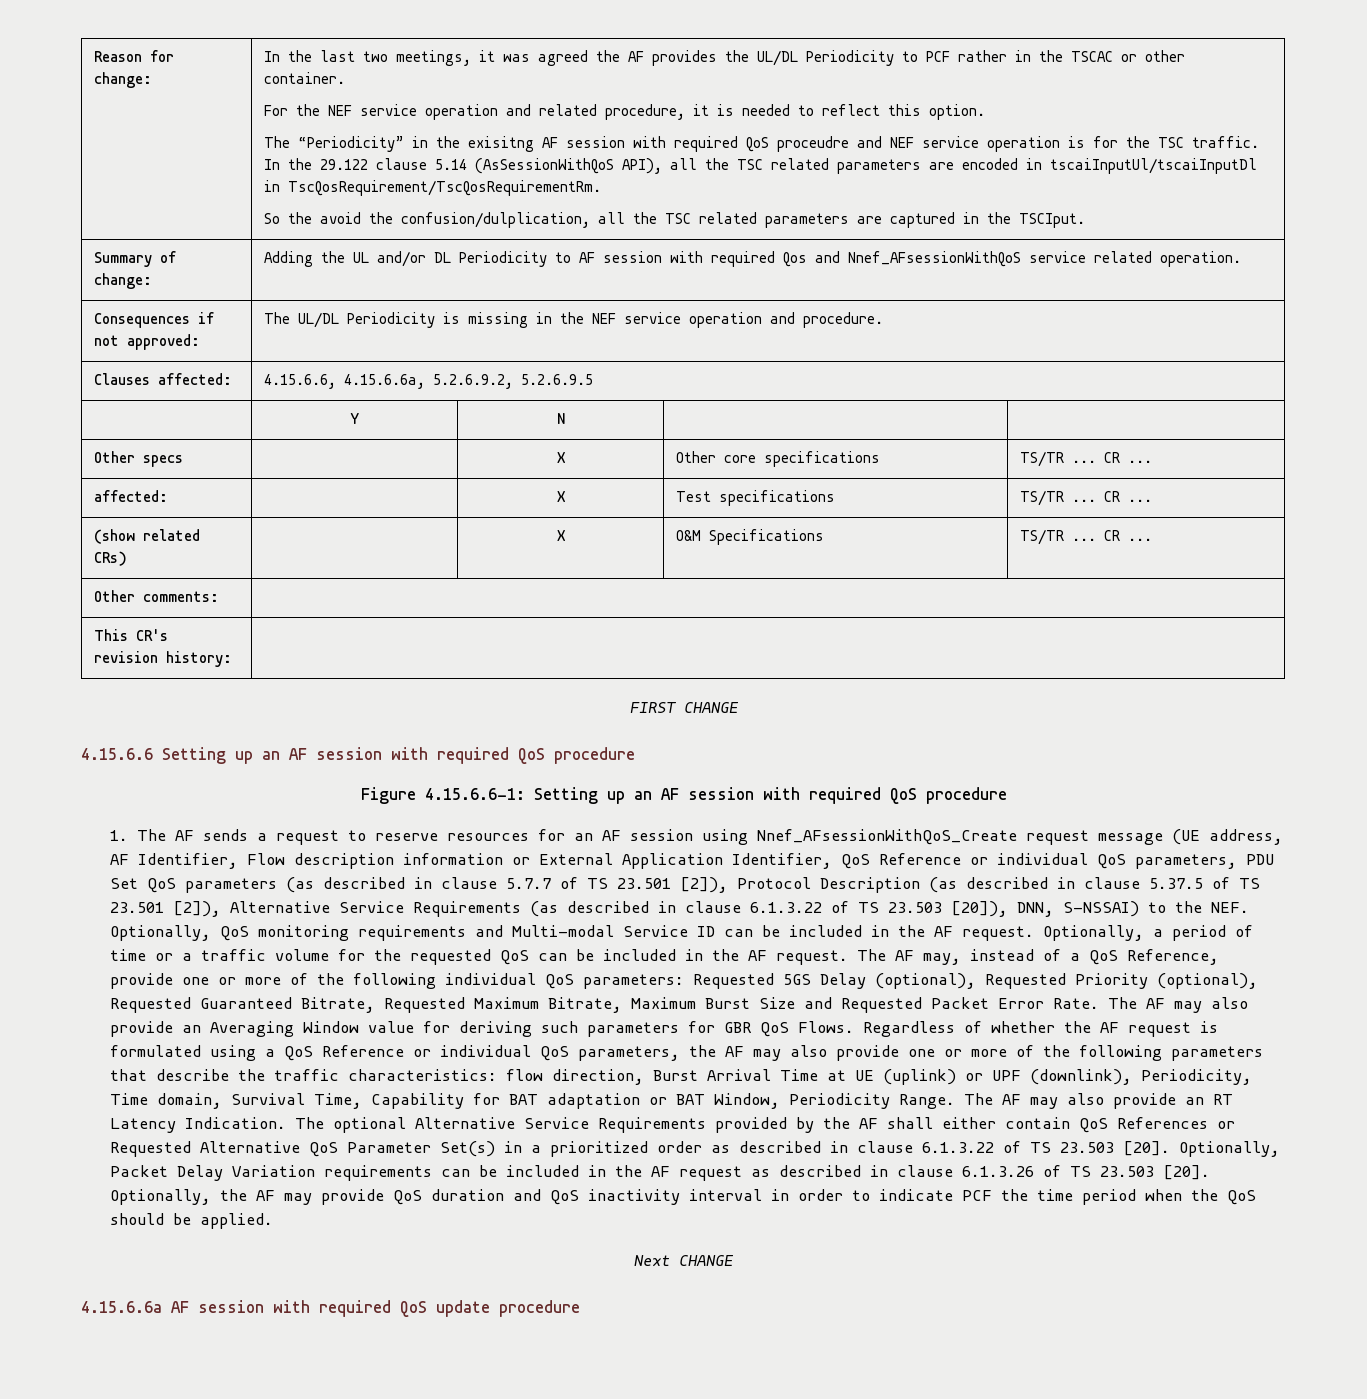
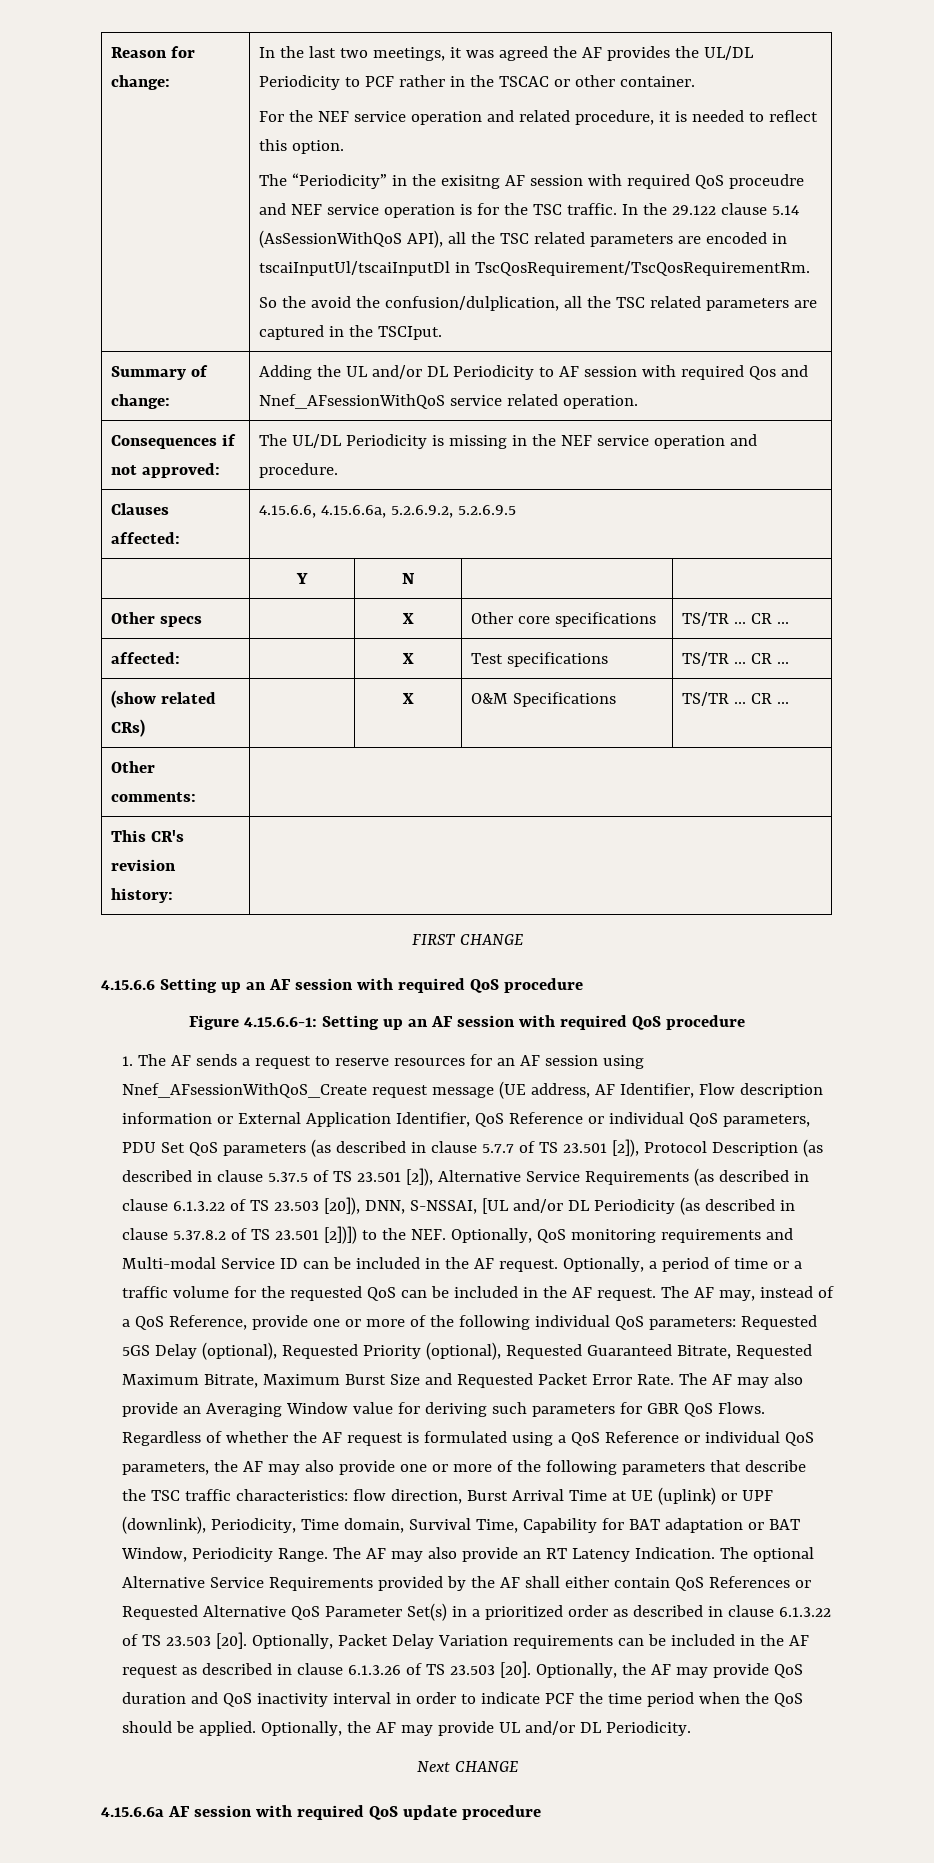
- 1. The AF sends a request to reserve resources for an AF session using Nnef_AFsessionWithQoS_Create request message (UE address, AF Identifier, Flow description information or External Application Identifier, QoS Reference or individual QoS parameters, PDU Set QoS parameters (as described in clause 5.7.7 of TS 23.501 [2]), Protocol Description (as described in clause 5.37.5 of TS 23.501 [2]), Alternative Service Requirements (as described in clause 6.1.3.22 of TS 23.503 [20]), DNN, S-NSSAI) to the NEF. Optionally, QoS monitoring requirements and Multi-modal Service ID can be included in the AF request.
+ 1. The AF sends a request to reserve resources for an AF session using Nnef_AFsessionWithQoS_Create request message (UE address, AF Identifier, Flow description information or External Application Identifier, QoS Reference or individual QoS parameters, PDU Set QoS parameters (as described in clause 5.7.7 of TS 23.501 [2]), Protocol Description (as described in clause 5.37.5 of TS 23.501 [2]), Alternative Service Requirements (as described in clause 6.1.3.22 of TS 23.503 [20]), DNN, S-NSSAI, [UL and/or DL Periodicity (as described in clause 5.37.8.2 of TS 23.501 [2])]) to the NEF. Optionally, QoS monitoring requirements and Multi-modal Service ID can be included in the AF request.
- Regardless of whether the AF request is formulated using a QoS Reference or individual QoS parameters, the AF may also provide one or more of the following parameters that describe the traffic characteristics: flow direction, Burst Arrival Time at UE (uplink) or UPF (downlink), Periodicity, Time domain, Survival Time, Capability for BAT adaptation or BAT Window, Periodicity Range.
+ Regardless of whether the AF request is formulated using a QoS Reference or individual QoS parameters, the AF may also provide one or more of the following parameters that describe the TSC traffic characteristics: flow direction, Burst Arrival Time at UE (uplink) or UPF (downlink), Periodicity, Time domain, Survival Time, Capability for BAT adaptation or BAT Window, Periodicity Range.
+ Optionally, the AF may provide UL and/or DL Periodicity.

